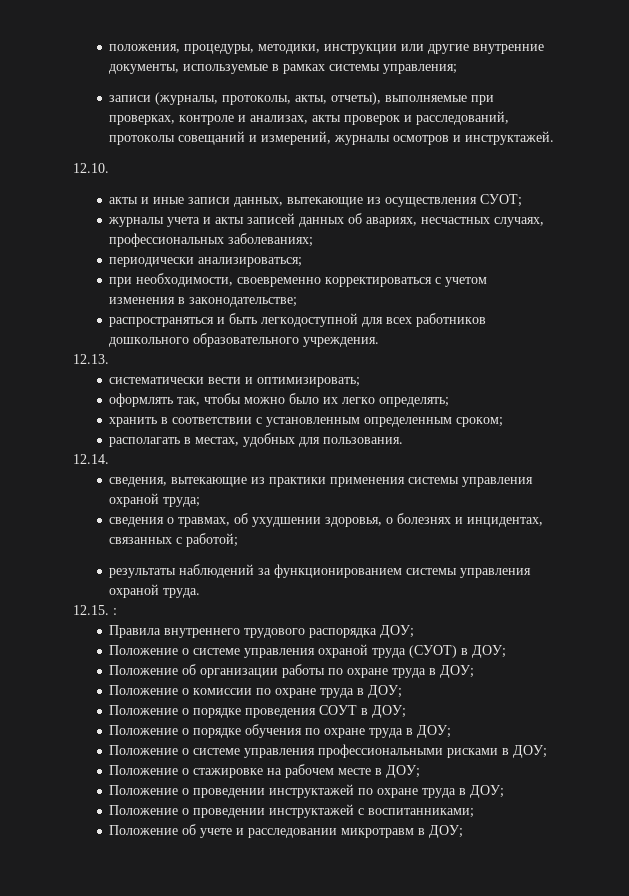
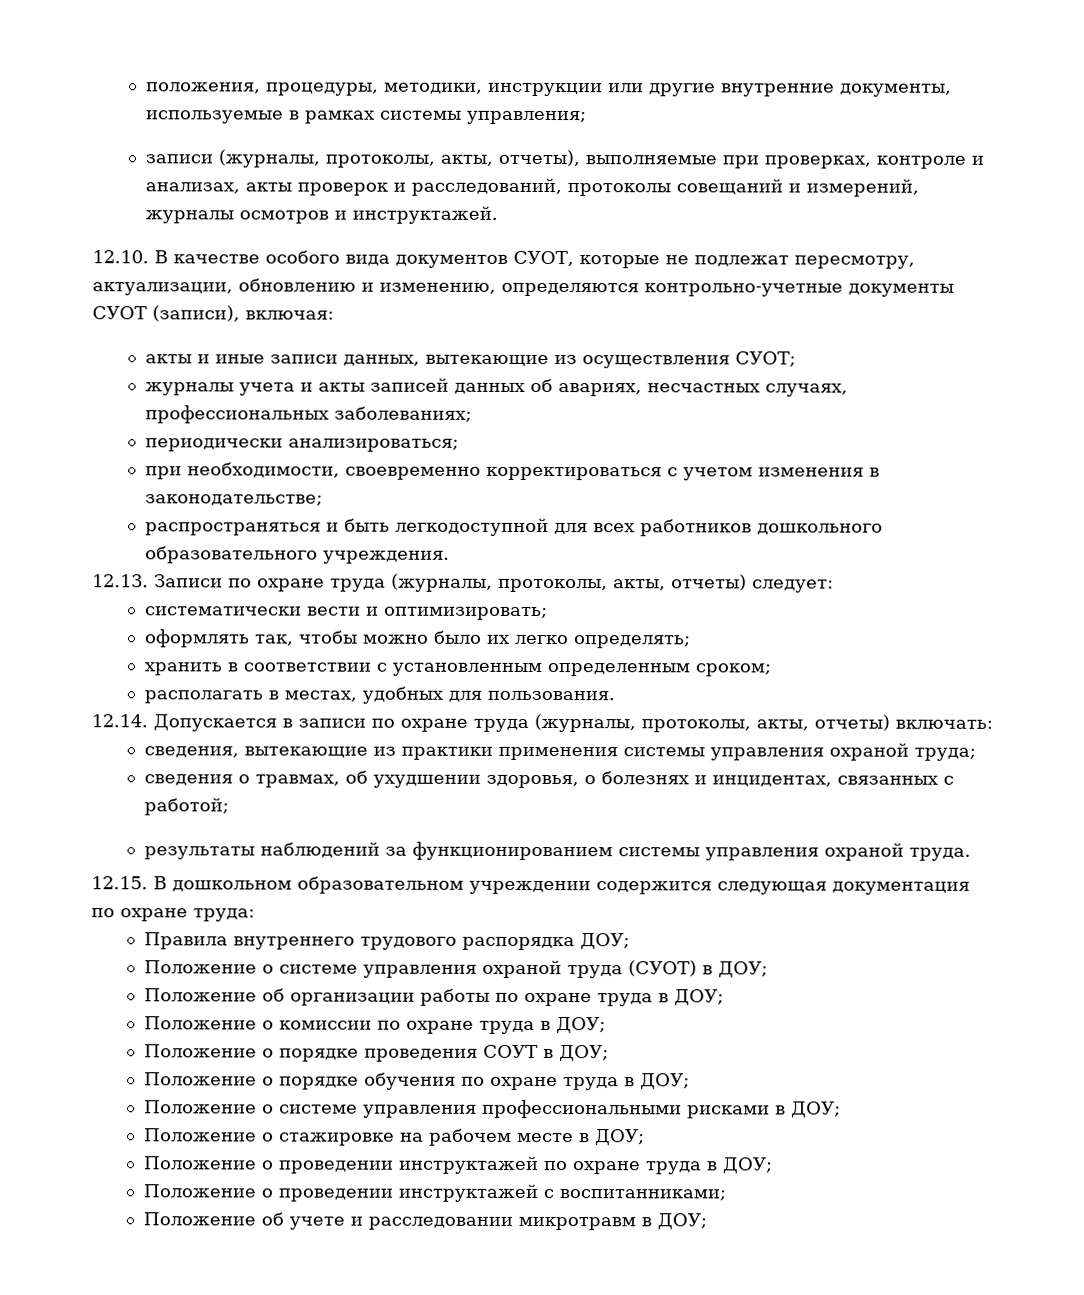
- 12.10.
+ 12.10. В качестве особого вида документов СУОТ, которые не подлежат пересмотру, актуализации, обновлению и изменению, определяются контрольно-учетные документы СУОТ (записи), включая:
- 12.13.
+ 12.13. Записи по охране труда (журналы, протоколы, акты, отчеты) следует:
- 12.14.
+ 12.14. Допускается в записи по охране труда (журналы, протоколы, акты, отчеты) включать:
- 12.15. :
+ 12.15. В дошкольном образовательном учреждении содержится следующая документация по охране труда:

